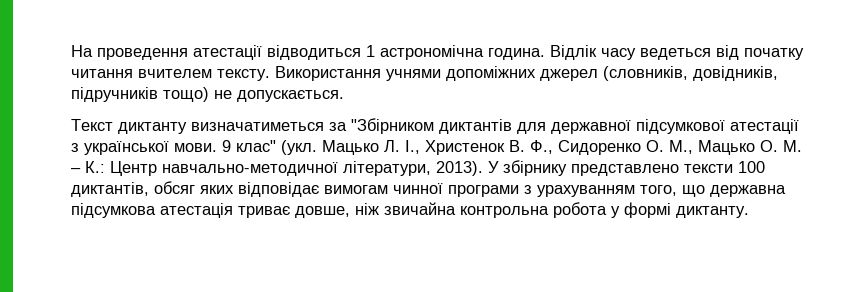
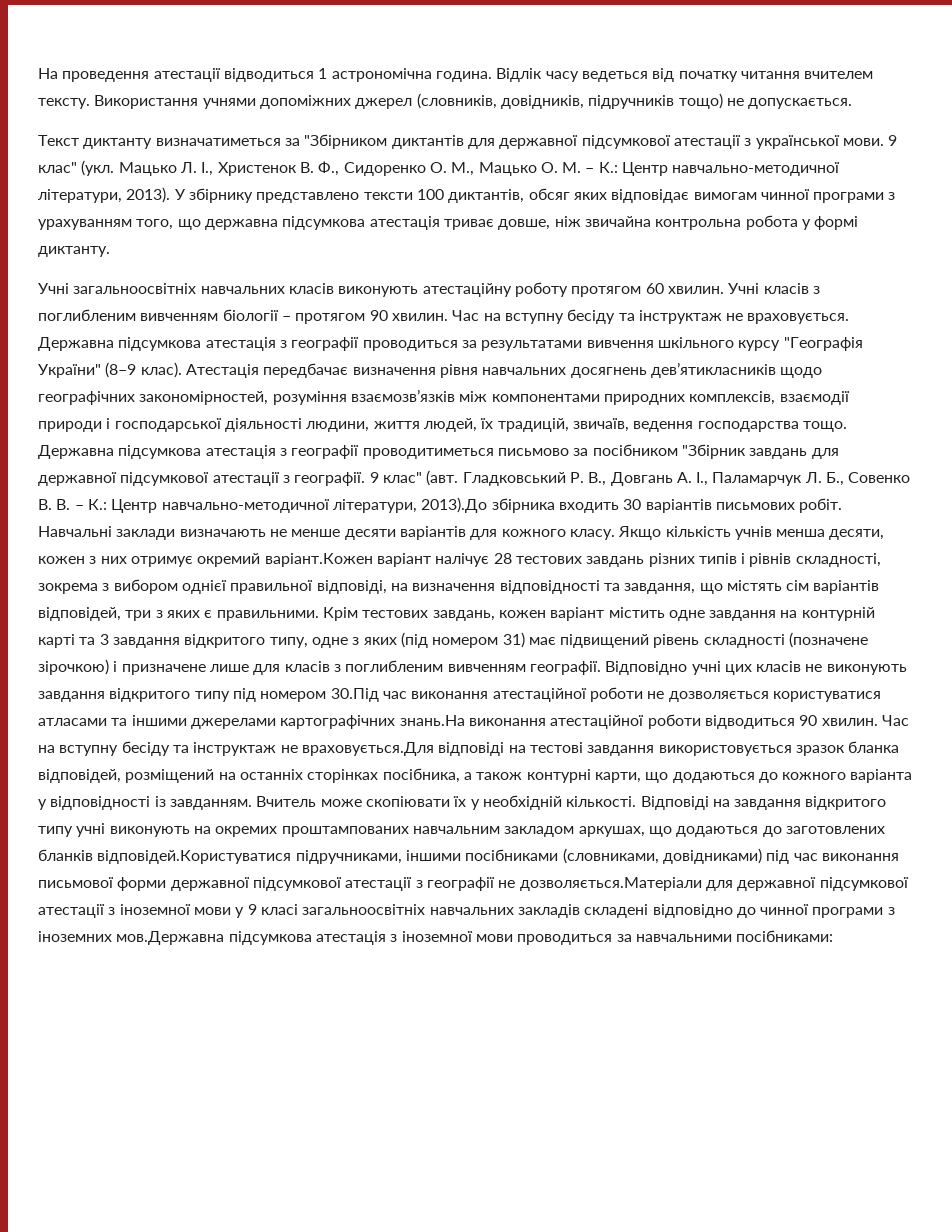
+ Учні загальноосвітніх навчальних класів виконують атестаційну роботу протягом 60 хвилин. Учні класів з поглибленим вивченням біології – протягом 90 хвилин. Час на вступну бесіду та інструктаж не враховується. Державна підсумкова атестація з географії проводиться за результатами вивчення шкільного курсу "Географія України" (8–9 клас). Атестація передбачає визначення рівня навчальних досягнень дев’ятикласників щодо географічних закономірностей, розуміння взаємозв’язків між компонентами природних комплексів, взаємодії природи і господарської діяльності людини, життя людей, їх традицій, звичаїв, ведення господарства тощо. Державна підсумкова атестація з географії проводитиметься письмово за посібником "Збірник завдань для державної підсумкової атестації з географії. 9 клас" (авт. Гладковський Р. В., Довгань А. І., Паламарчук Л. Б., Совенко В. В. – К.: Центр навчально-методичної літератури, 2013).До збірника входить 30 варіантів письмових робіт. Навчальні заклади визначають не менше десяти варіантів для кожного класу. Якщо кількість учнів менша десяти, кожен з них отримує окремий варіант.Кожен варіант налічує 28 тестових завдань різних типів і рівнів складності, зокрема з вибором однієї правильної відповіді, на визначення відповідності та завдання, що містять сім варіантів відповідей, три з яких є правильними. Крім тестових завдань, кожен варіант містить одне завдання на контурній карті та 3 завдання відкритого типу, одне з яких (під номером 31) має підвищений рівень складності (позначене зірочкою) і призначене лише для класів з поглибленим вивченням географії. Відповідно учні цих класів не виконують завдання відкритого типу під номером 30.Під час виконання атестаційної роботи не дозволяється користуватися атласами та іншими джерелами картографічних знань.На виконання атестаційної роботи відводиться 90 хвилин. Час на вступну бесіду та інструктаж не враховується.Для відповіді на тестові завдання використовується зразок бланка відповідей, розміщений на останніх сторінках посібника, а також контурні карти, що додаються до кожного варіанта у відповідності із завданням. Вчитель може скопіювати їх у необхідній кількості. Відповіді на завдання відкритого типу учні виконують на окремих проштампованих навчальним закладом аркушах, що додаються до заготовлених бланків відповідей.Користуватися підручниками, іншими посібниками (словниками, довідниками) під час виконання письмової форми державної підсумкової атестації з географії не дозволяється.Матеріали для державної підсумкової атестації з іноземної мови у 9 класі загальноосвітніх навчальних закладів складені відповідно до чинної програми з іноземних мов.Державна підсумкова атестація з іноземної мови проводиться за навчальними посібниками:

